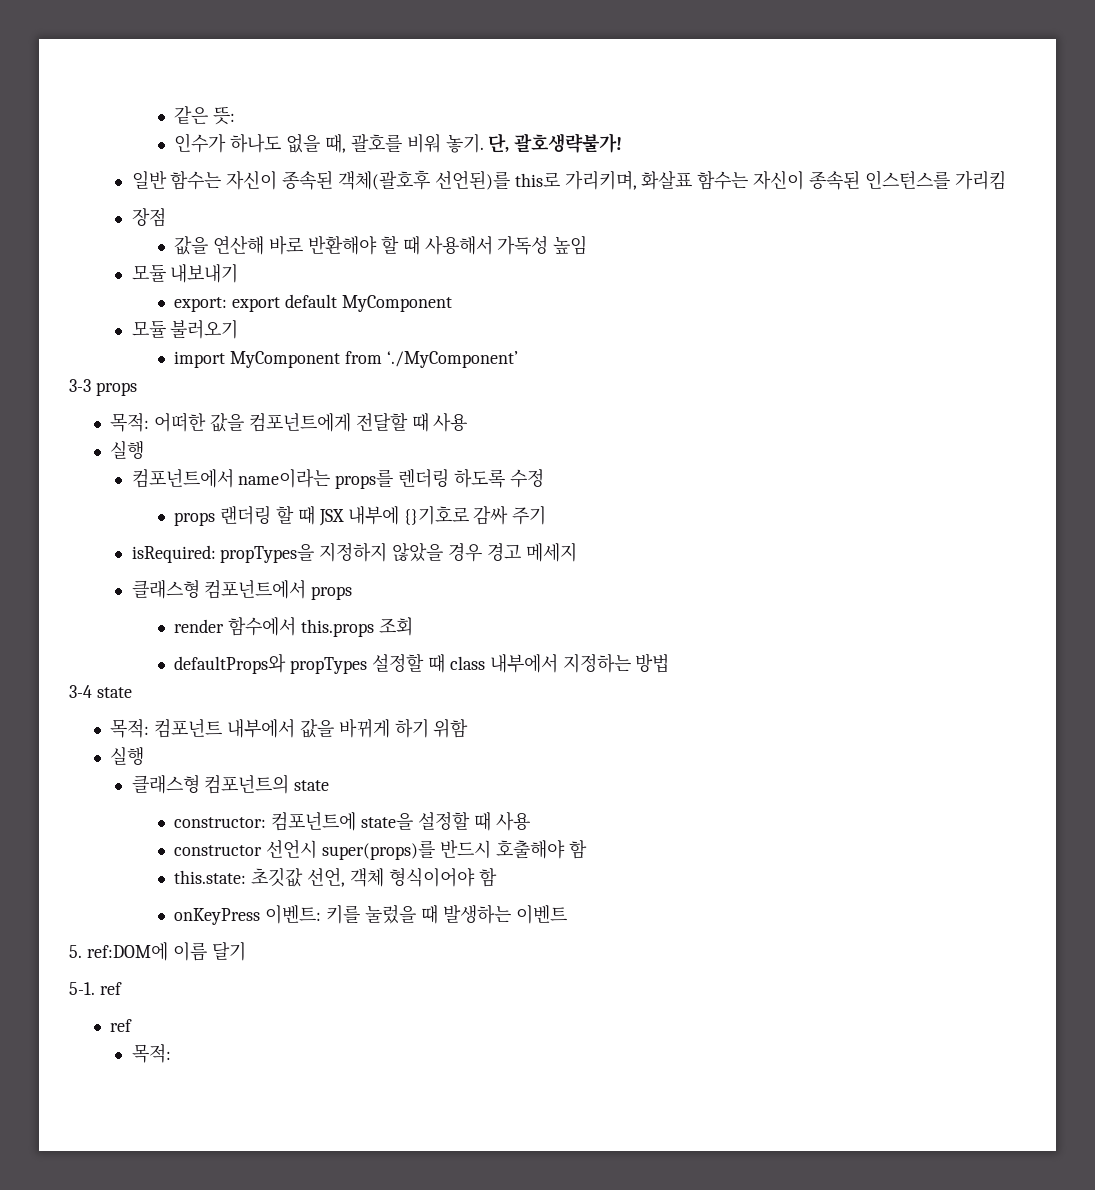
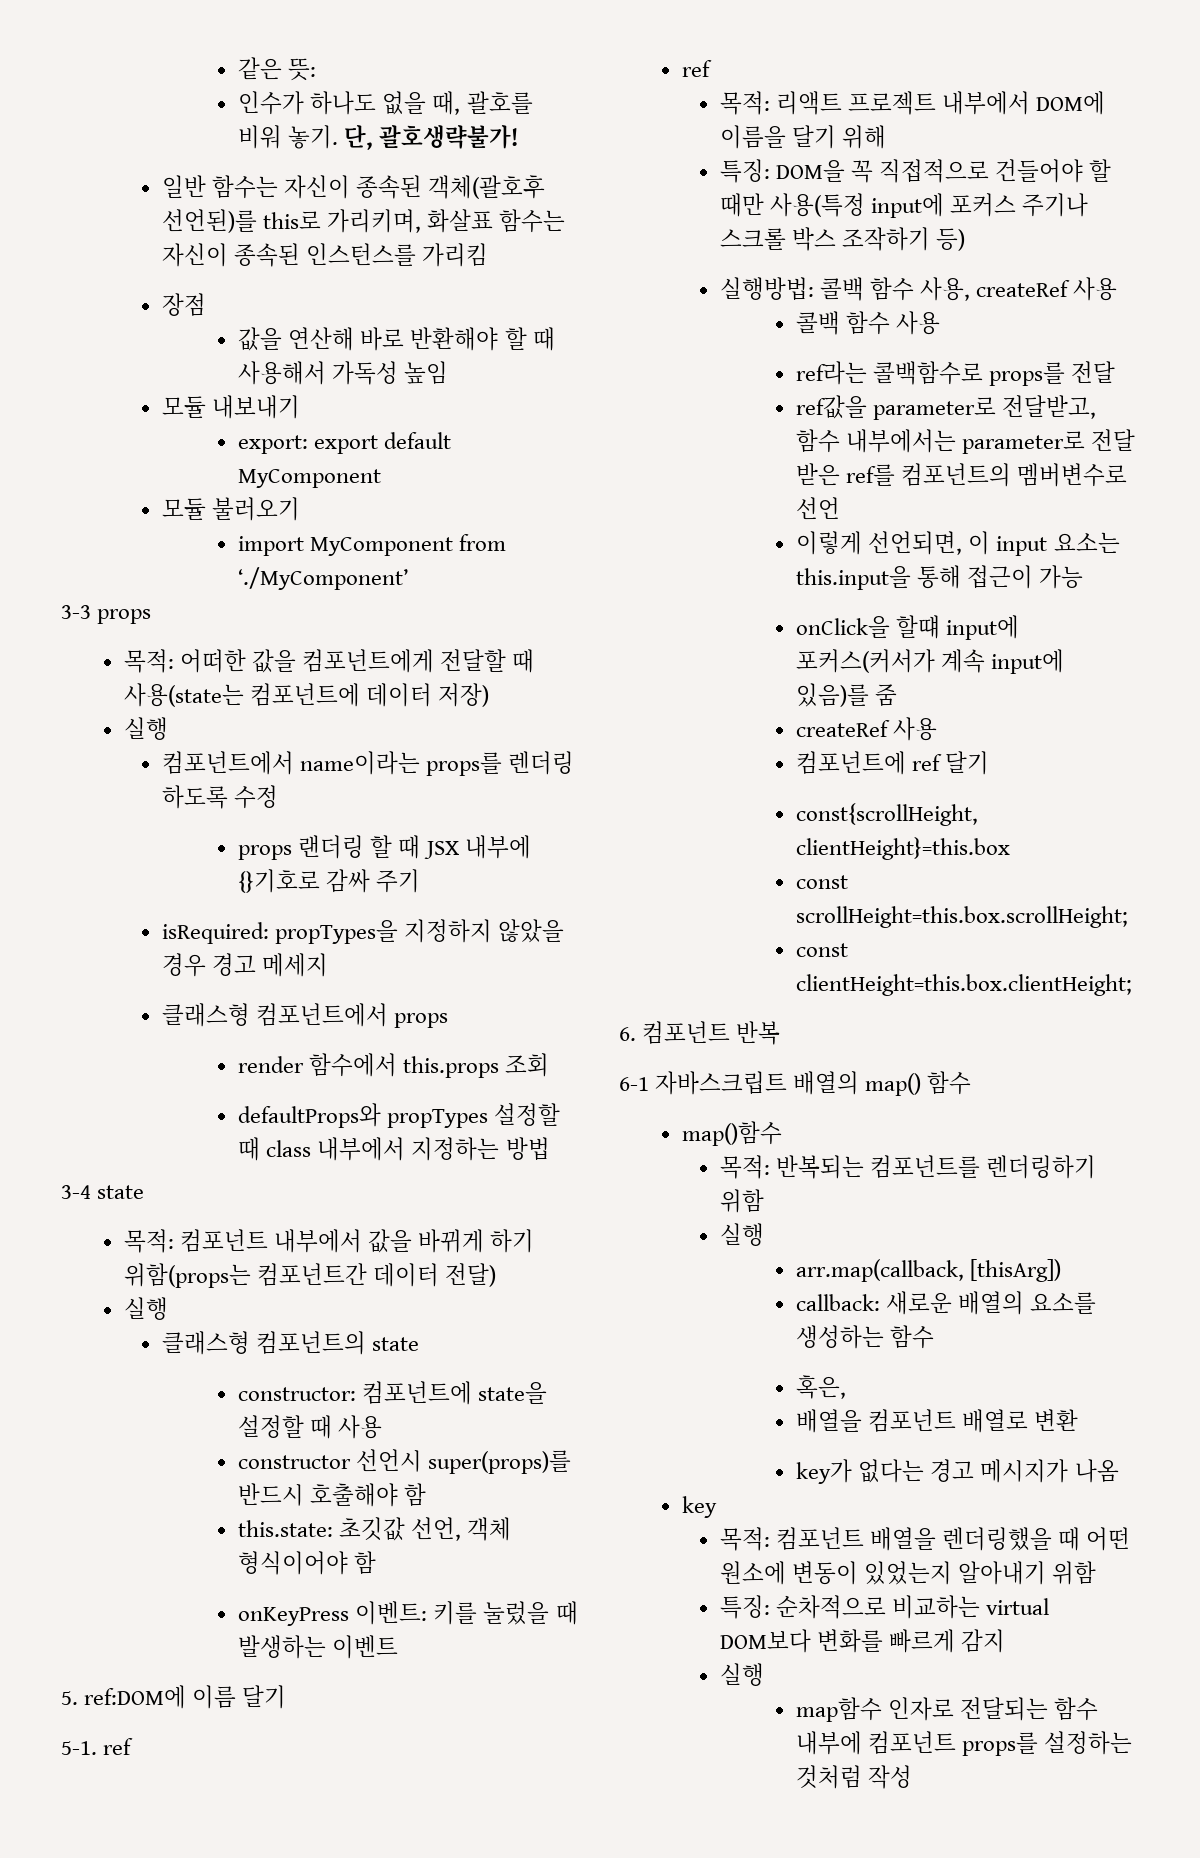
- 목적: 어떠한 값을 컴포넌트에게 전달할 때 사용
+ 목적: 어떠한 값을 컴포넌트에게 전달할 때 사용(state는 컴포넌트에 데이터 저장)
- 목적: 컴포넌트 내부에서 값을 바뀌게 하기 위함
+ 목적: 컴포넌트 내부에서 값을 바뀌게 하기 위함(props는 컴포넌트간 데이터 전달)
  5-1. ref
  ref
- 목적:
+ 목적: 리액트 프로젝트 내부에서 DOM에 이름을 달기 위해
+ 특징: DOM을 꼭 직접적으로 건들어야 할 때만 사용(특정 input에 포커스 주기나 스크롤 박스 조작하기 등)
+ 실행방법: 콜백 함수 사용, createRef 사용
+ 콜백 함수 사용
+ ref라는 콜백함수로 props를 전달
+ ref값을 parameter로 전달받고, 함수 내부에서는 parameter로 전달 받은 ref를 컴포넌트의 멤버변수로 선언
+ 이렇게 선언되면, 이 input 요소는 this.input을 통해 접근이 가능
+ onClick을 할떄 input에 포커스(커서가 계속 input에 있음)를 줌
+ createRef 사용
+ 컴포넌트에 ref 달기
+ const{scrollHeight, clientHeight}=this.box
+ const scrollHeight=this.box.scrollHeight;
+ const clientHeight=this.box.clientHeight;
+ 6. 컴포넌트 반복
+ 6-1 자바스크립트 배열의 map() 함수
+ map()함수
+ 목적: 반복되는 컴포넌트를 렌더링하기 위함
+ 실행
+ arr.map(callback, [thisArg])
+ callback: 새로운 배열의 요소를 생성하는 함수
+ 혹은,
+ 배열을 컴포넌트 배열로 변환
+ key가 없다는 경고 메시지가 나옴
+ key
+ 목적: 컴포넌트 배열을 렌더링했을 때 어떤 원소에 변동이 있었는지 알아내기 위함
+ 특징: 순차적으로 비교하는 virtual DOM보다 변화를 빠르게 감지
+ 실행
+ map함수 인자로 전달되는 함수 내부에 컴포넌트 props를 설정하는 것처럼 작성

